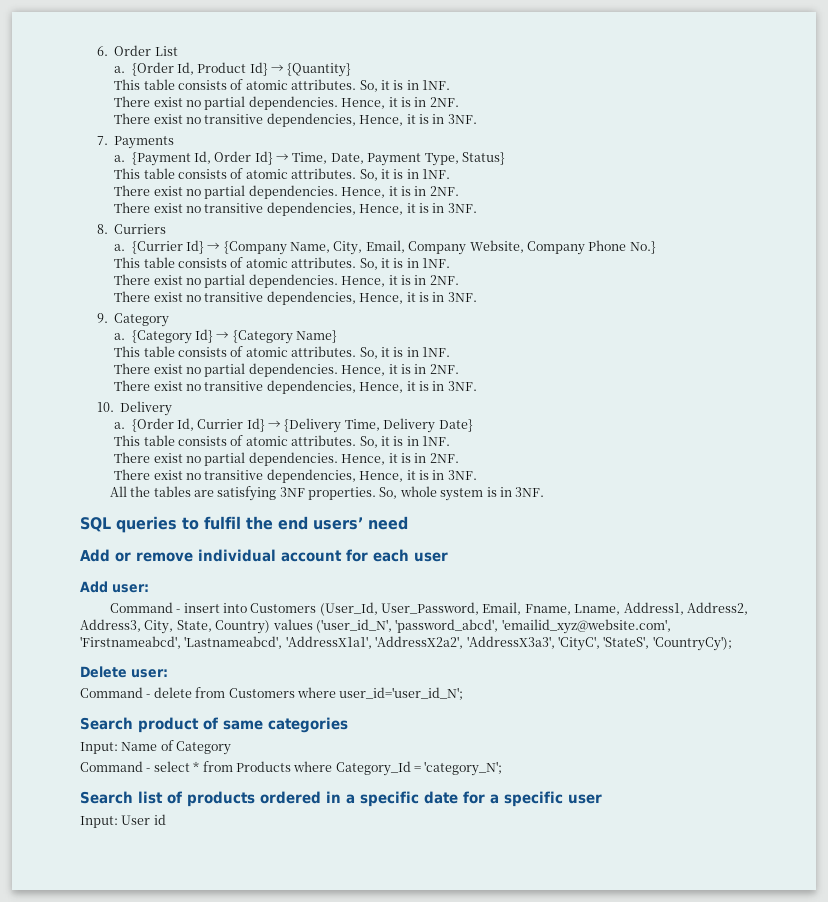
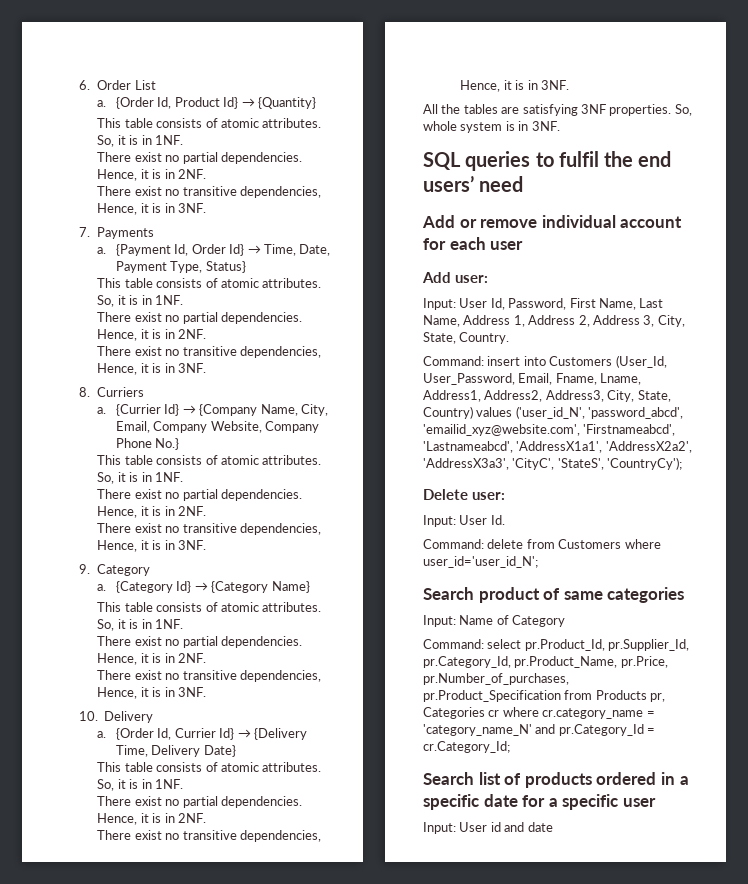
- Command - insert into Customers (User_Id, User_Password, Email, Fname, Lname, Address1, Address2, Address3, City, State, Country) values ('user_id_N', 'password_abcd', 'emailid_xyz@website.com', 'Firstnameabcd', 'Lastnameabcd', 'AddressX1a1', 'AddressX2a2', 'AddressX3a3', 'CityC', 'StateS', 'CountryCy');
+ Input: User Id, Password, First Name, Last Name, Address 1, Address 2, Address 3, City, State, Country.
+ Command: insert into Customers (User_Id, User_Password, Email, Fname, Lname, Address1, Address2, Address3, City, State, Country) values ('user_id_N', 'password_abcd', 'emailid_xyz@website.com', 'Firstnameabcd', 'Lastnameabcd', 'AddressX1a1', 'AddressX2a2', 'AddressX3a3', 'CityC', 'StateS', 'CountryCy');
- Command - delete from Customers where user_id='user_id_N';
+ Input: User Id.
+ Command: delete from Customers where user_id='user_id_N';
- Command - select * from Products where Category_Id = 'category_N';
+ Command: select pr.Product_Id, pr.Supplier_Id, pr.Category_Id, pr.Product_Name, pr.Price, pr.Number_of_purchases, pr.Product_Specification from Products pr, Categories cr where cr.category_name = 'category_name_N' and pr.Category_Id = cr.Category_Id;
- Input: User id
+ Input: User id and date

